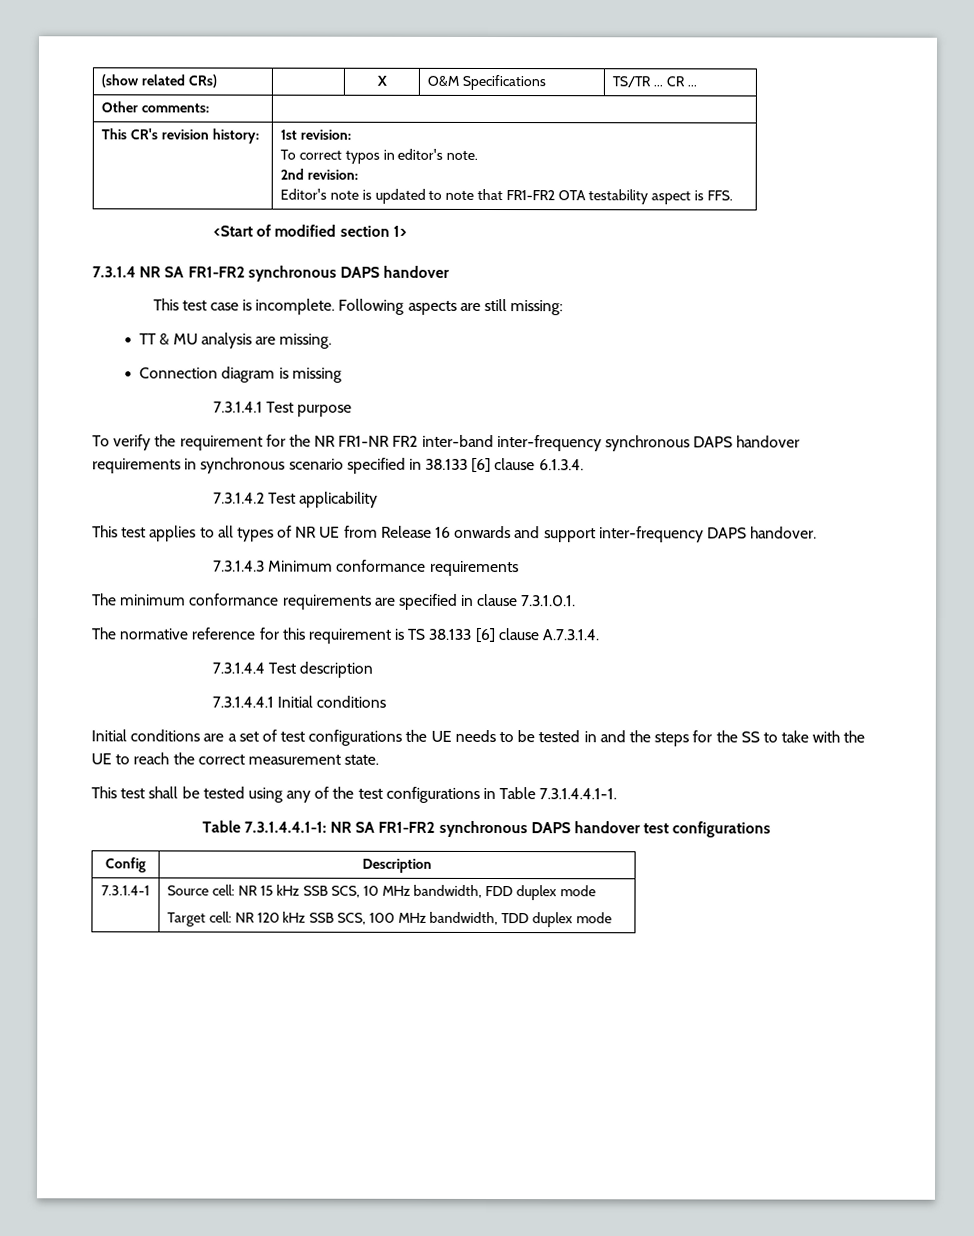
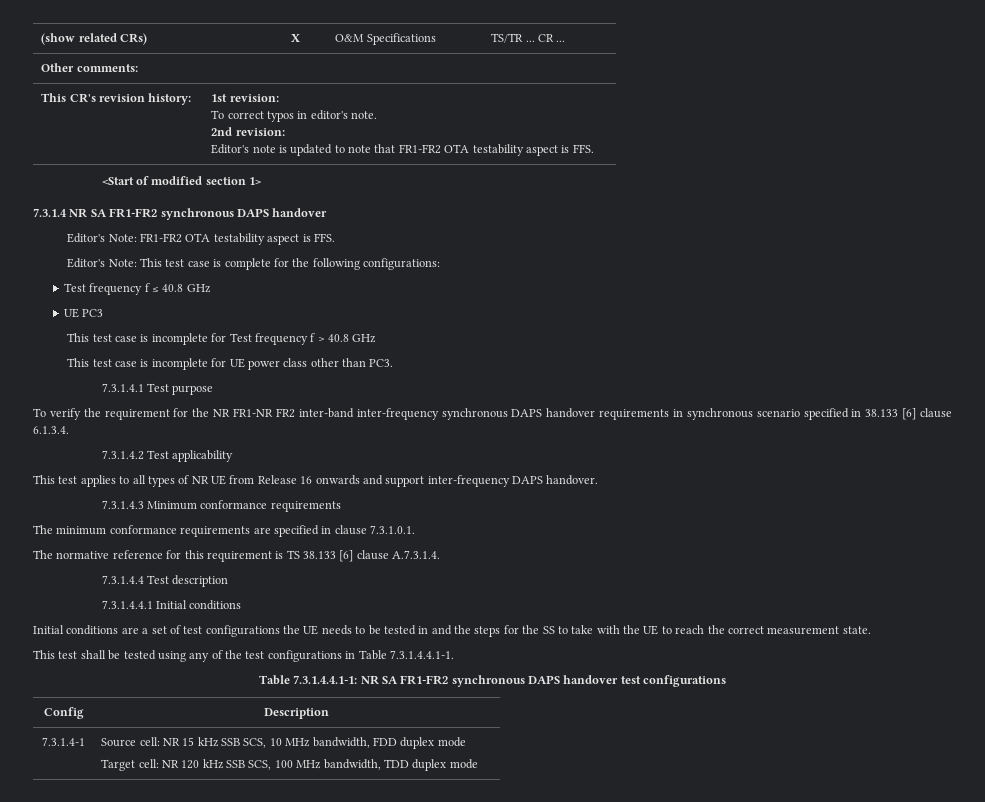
- This test case is incomplete. Following aspects are still missing:
- TT & MU analysis are missing.
- Connection diagram is missing
+ Editor's Note: FR1-FR2 OTA testability aspect is FFS.
+ Editor's Note: This test case is complete for the following configurations:
+ Test frequency f ≤ 40.8 GHz
+ UE PC3
+ This test case is incomplete for Test frequency f > 40.8 GHz
+ This test case is incomplete for UE power class other than PC3.

